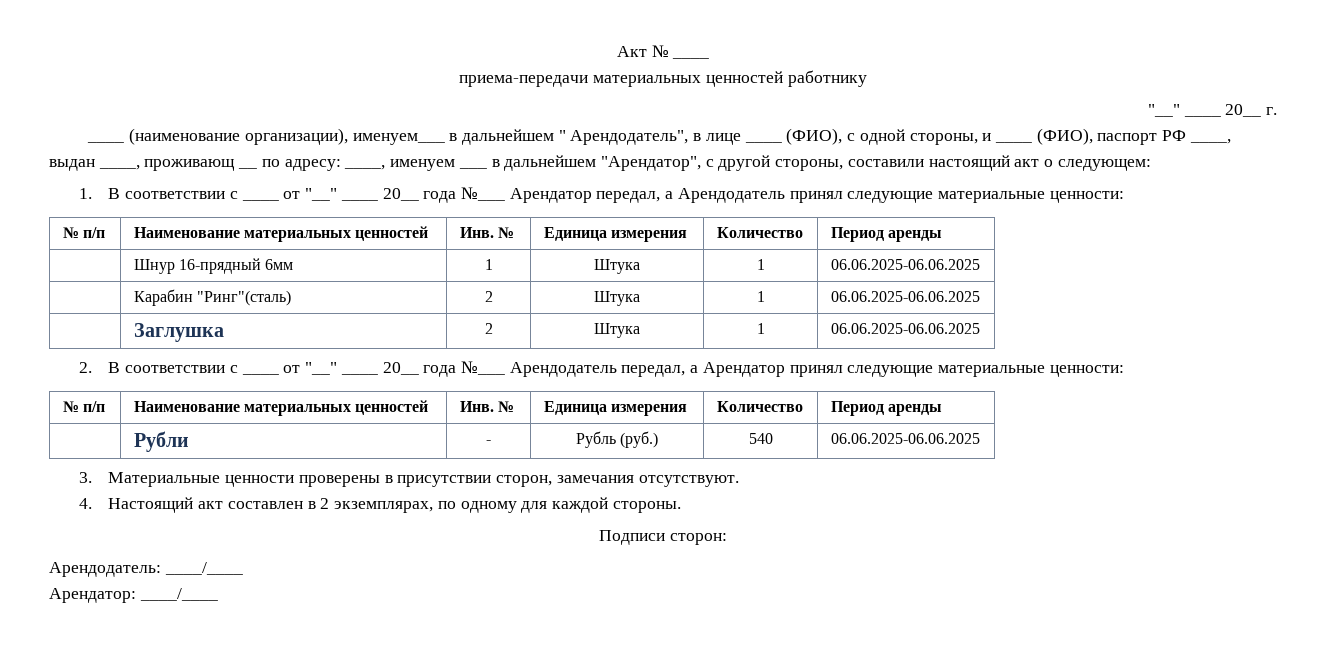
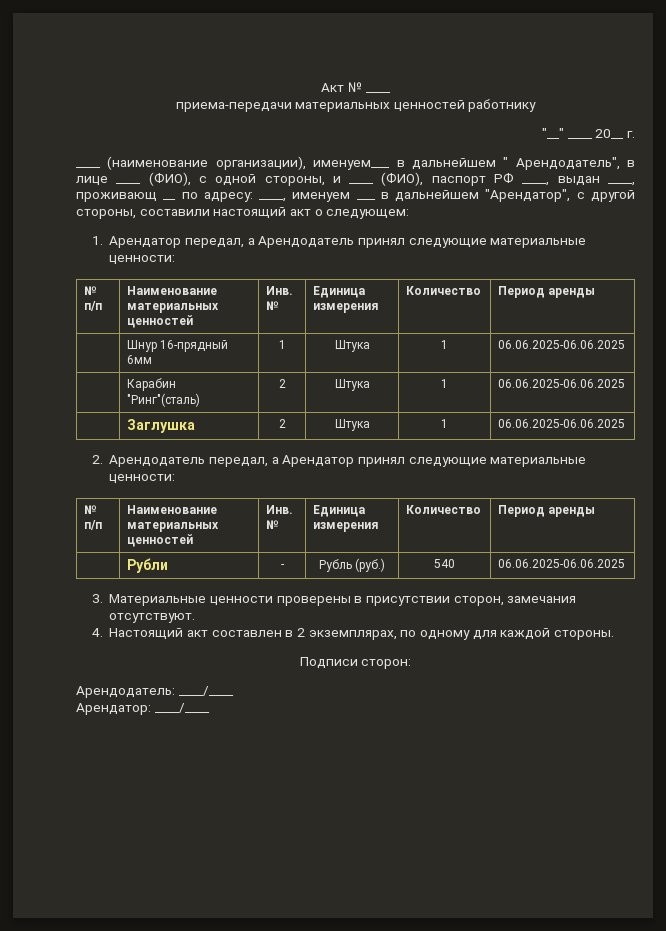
- 1. В соответствии с ____ от "__" ____ 20__ года №___ Арендатор передал, а Арендодатель принял следующие материальные ценности:
+ 1. Арендатор передал, а Арендодатель принял следующие материальные ценности:
- 2. В соответствии с ____ от "__" ____ 20__ года №___ Арендодатель передал, а Арендатор принял следующие материальные ценности:
+ 2. Арендодатель передал, а Арендатор принял следующие материальные ценности:

